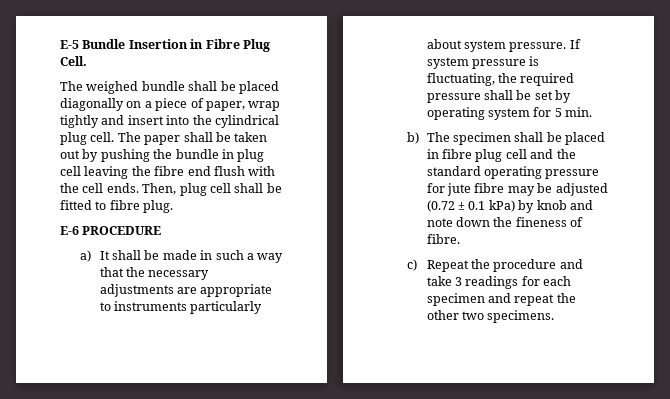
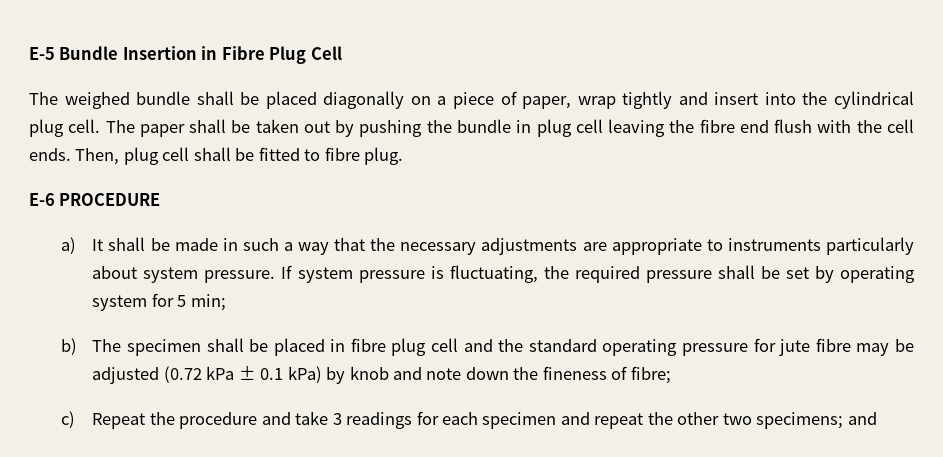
- E-5 Bundle Insertion in Fibre Plug Cell.
+ E-5 Bundle Insertion in Fibre Plug Cell
- If system pressure is fluctuating, the required pressure shall be set by operating system for 5 min.
+ If system pressure is fluctuating, the required pressure shall be set by operating system for 5 min;
- b) The specimen shall be placed in fibre plug cell and the standard operating pressure for jute fibre may be adjusted (0.72 ± 0.1 kPa) by knob and note down the fineness of fibre.
+ b) The specimen shall be placed in fibre plug cell and the standard operating pressure for jute fibre may be adjusted (0.72 kPa ± 0.1 kPa) by knob and note down the fineness of fibre;
- c) Repeat the procedure and take 3 readings for each specimen and repeat the other two specimens.
+ c) Repeat the procedure and take 3 readings for each specimen and repeat the other two specimens; and

